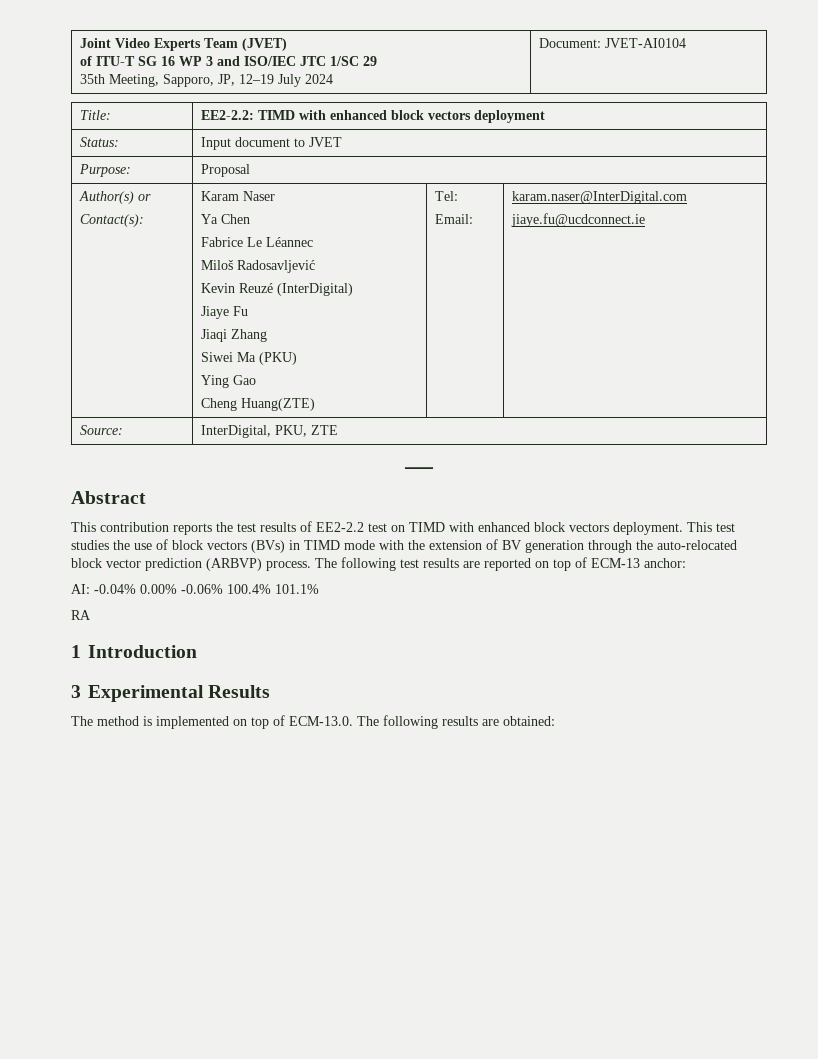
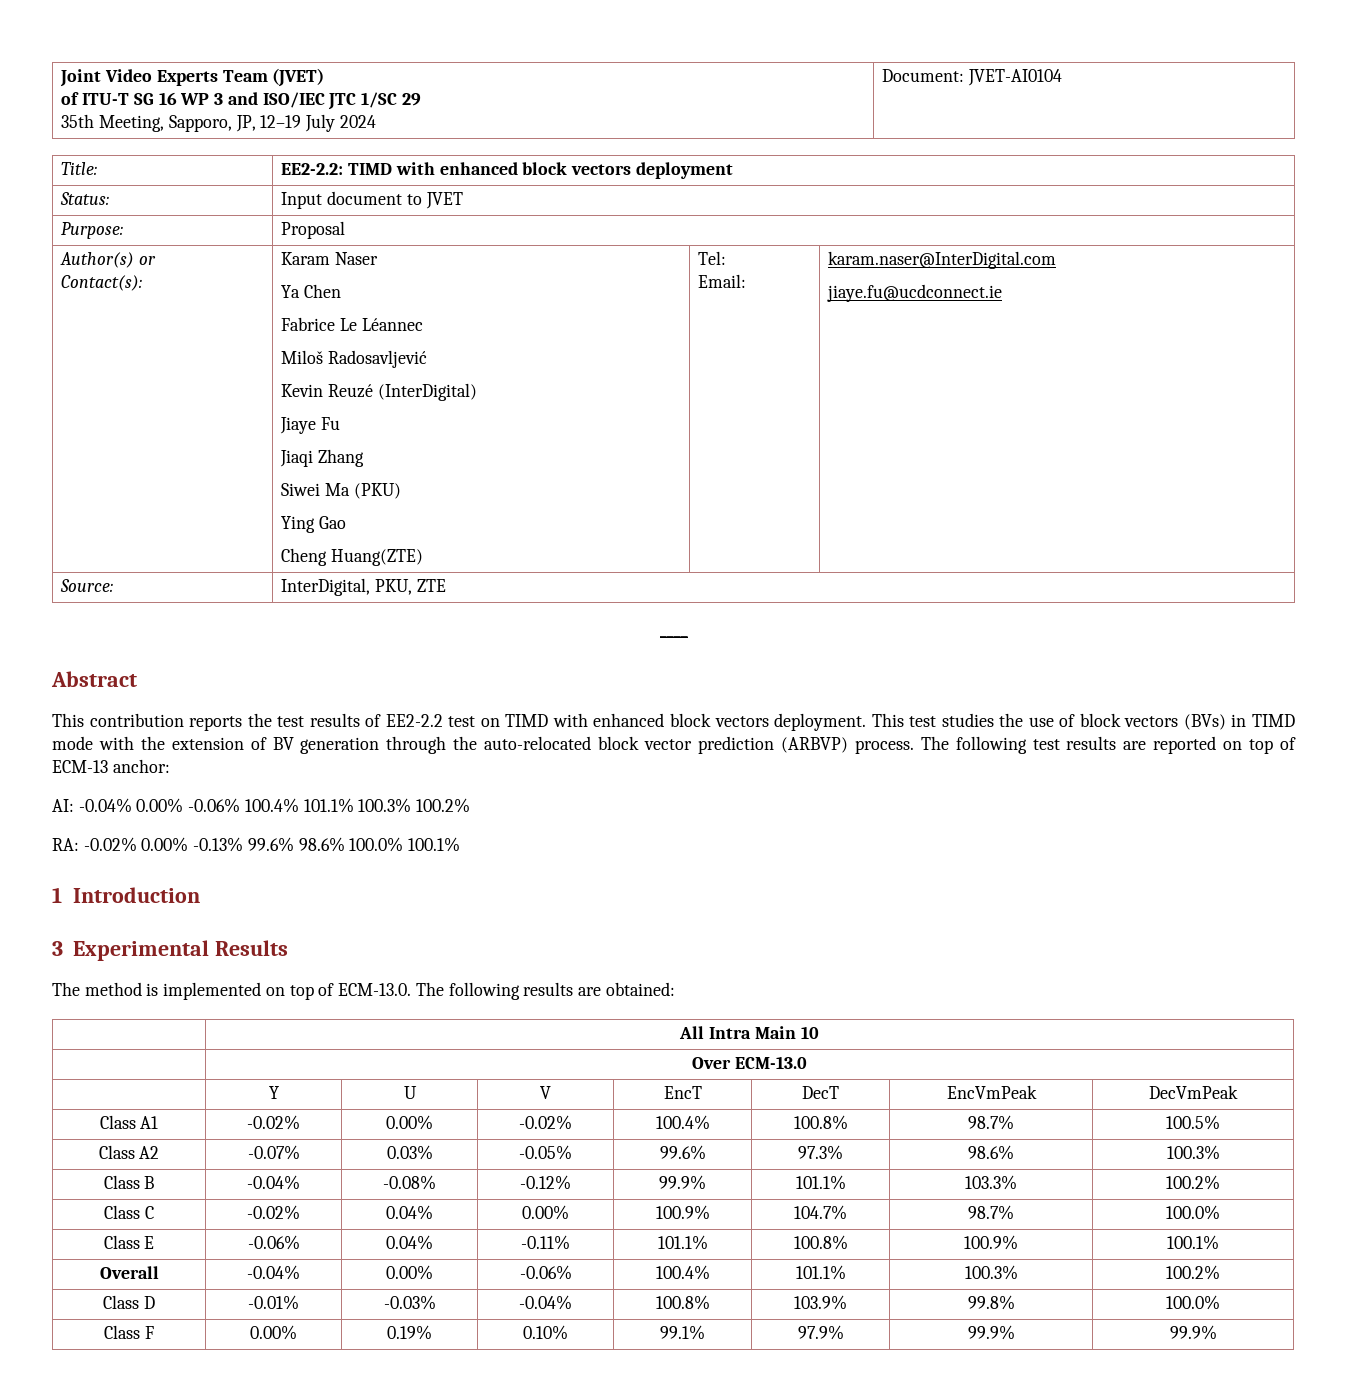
- AI: -0.04% 0.00% -0.06% 100.4% 101.1%
- RA
+ AI: -0.04% 0.00% -0.06% 100.4% 101.1% 100.3% 100.2%
+ RA: -0.02% 0.00% -0.13% 99.6% 98.6% 100.0% 100.1%
+ | All Intra Main 10
+ | Over ECM-13.0
+ | Y | U | V | EncT | DecT | EncVmPeak | DecVmPeak
+ Class A1 | -0.02% | 0.00% | -0.02% | 100.4% | 100.8% | 98.7% | 100.5%
+ Class A2 | -0.07% | 0.03% | -0.05% | 99.6% | 97.3% | 98.6% | 100.3%
+ Class B | -0.04% | -0.08% | -0.12% | 99.9% | 101.1% | 103.3% | 100.2%
+ Class C | -0.02% | 0.04% | 0.00% | 100.9% | 104.7% | 98.7% | 100.0%
+ Class E | -0.06% | 0.04% | -0.11% | 101.1% | 100.8% | 100.9% | 100.1%
+ Overall | -0.04% | 0.00% | -0.06% | 100.4% | 101.1% | 100.3% | 100.2%
+ Class D | -0.01% | -0.03% | -0.04% | 100.8% | 103.9% | 99.8% | 100.0%
+ Class F | 0.00% | 0.19% | 0.10% | 99.1% | 97.9% | 99.9% | 99.9%

